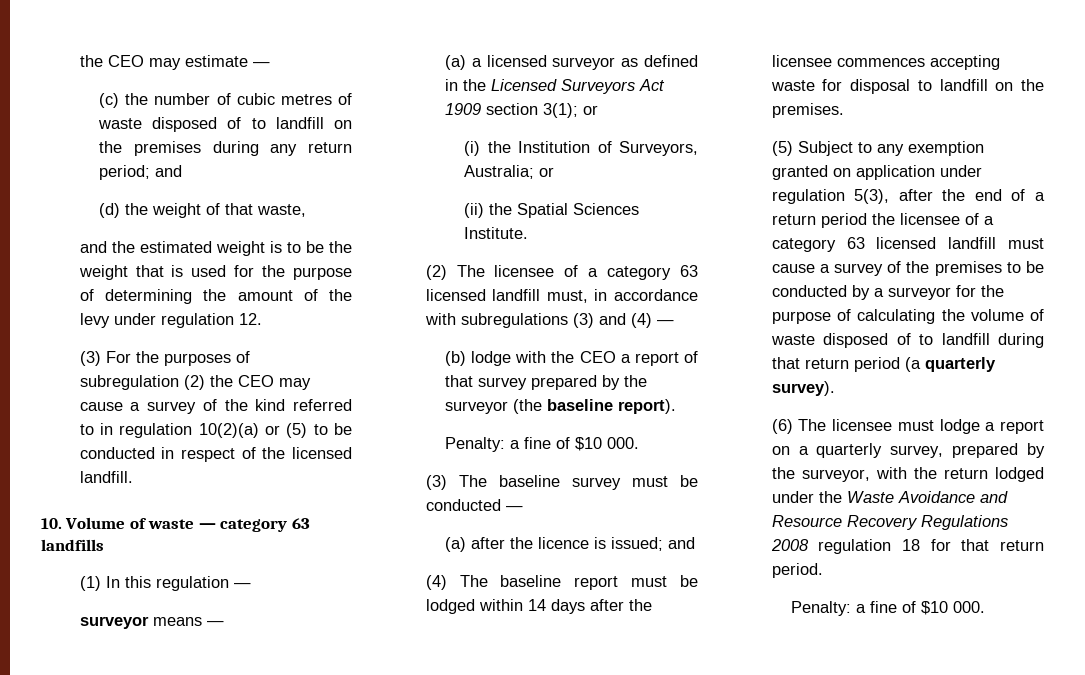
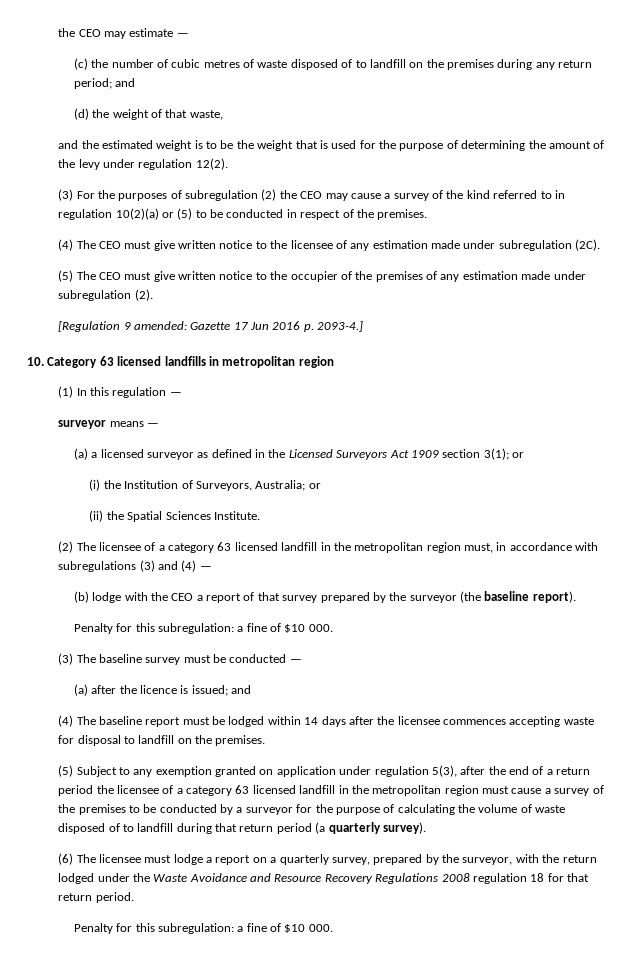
- and the estimated weight is to be the weight that is used for the purpose of determining the amount of the levy under regulation 12.
+ and the estimated weight is to be the weight that is used for the purpose of determining the amount of the levy under regulation 12(2).
- (3) For the purposes of subregulation (2) the CEO may cause a survey of the kind referred to in regulation 10(2)(a) or (5) to be conducted in respect of the licensed landfill.
- 10. Volume of waste — category 63 landfills
+ (3) For the purposes of subregulation (2) the CEO may cause a survey of the kind referred to in regulation 10(2)(a) or (5) to be conducted in respect of the premises.
+ (4) The CEO must give written notice to the licensee of any estimation made under subregulation (2C).
+ (5) The CEO must give written notice to the occupier of the premises of any estimation made under subregulation (2).
+ [Regulation 9 amended: Gazette 17 Jun 2016 p. 2093-4.]
+ 10. Category 63 licensed landfills in metropolitan region
- (2) The licensee of a category 63 licensed landfill must, in accordance with subregulations (3) and (4) —
+ (2) The licensee of a category 63 licensed landfill in the metropolitan region must, in accordance with subregulations (3) and (4) —
  (b) lodge with the CEO a report of that survey prepared by the surveyor (the baseline report).
- Penalty: a fine of $10 000.
+ Penalty for this subregulation: a fine of $10 000.
- (5) Subject to any exemption granted on application under regulation 5(3), after the end of a return period the licensee of a category 63 licensed landfill must cause a survey of the premises to be conducted by a surveyor for the purpose of calculating the volume of waste disposed of to landfill during that return period (a quarterly survey).
+ (5) Subject to any exemption granted on application under regulation 5(3), after the end of a return period the licensee of a category 63 licensed landfill in the metropolitan region must cause a survey of the premises to be conducted by a surveyor for the purpose of calculating the volume of waste disposed of to landfill during that return period (a quarterly survey).
  (6) The licensee must lodge a report on a quarterly survey, prepared by the surveyor, with the return lodged under the Waste Avoidance and Resource Recovery Regulations 2008 regulation 18 for that return period.
- Penalty: a fine of $10 000.
+ Penalty for this subregulation: a fine of $10 000.

